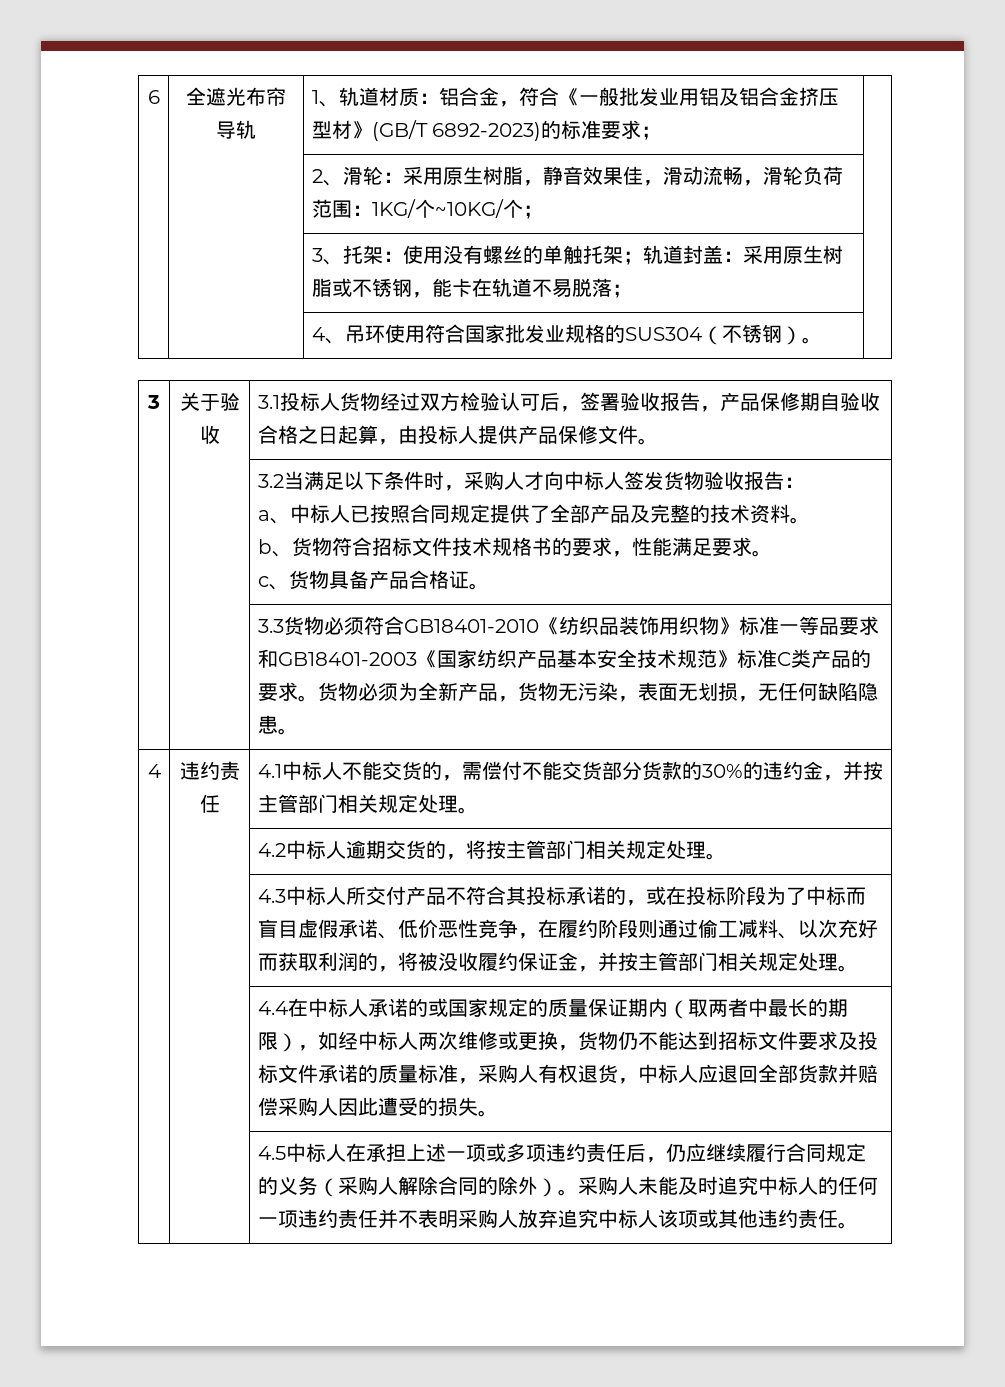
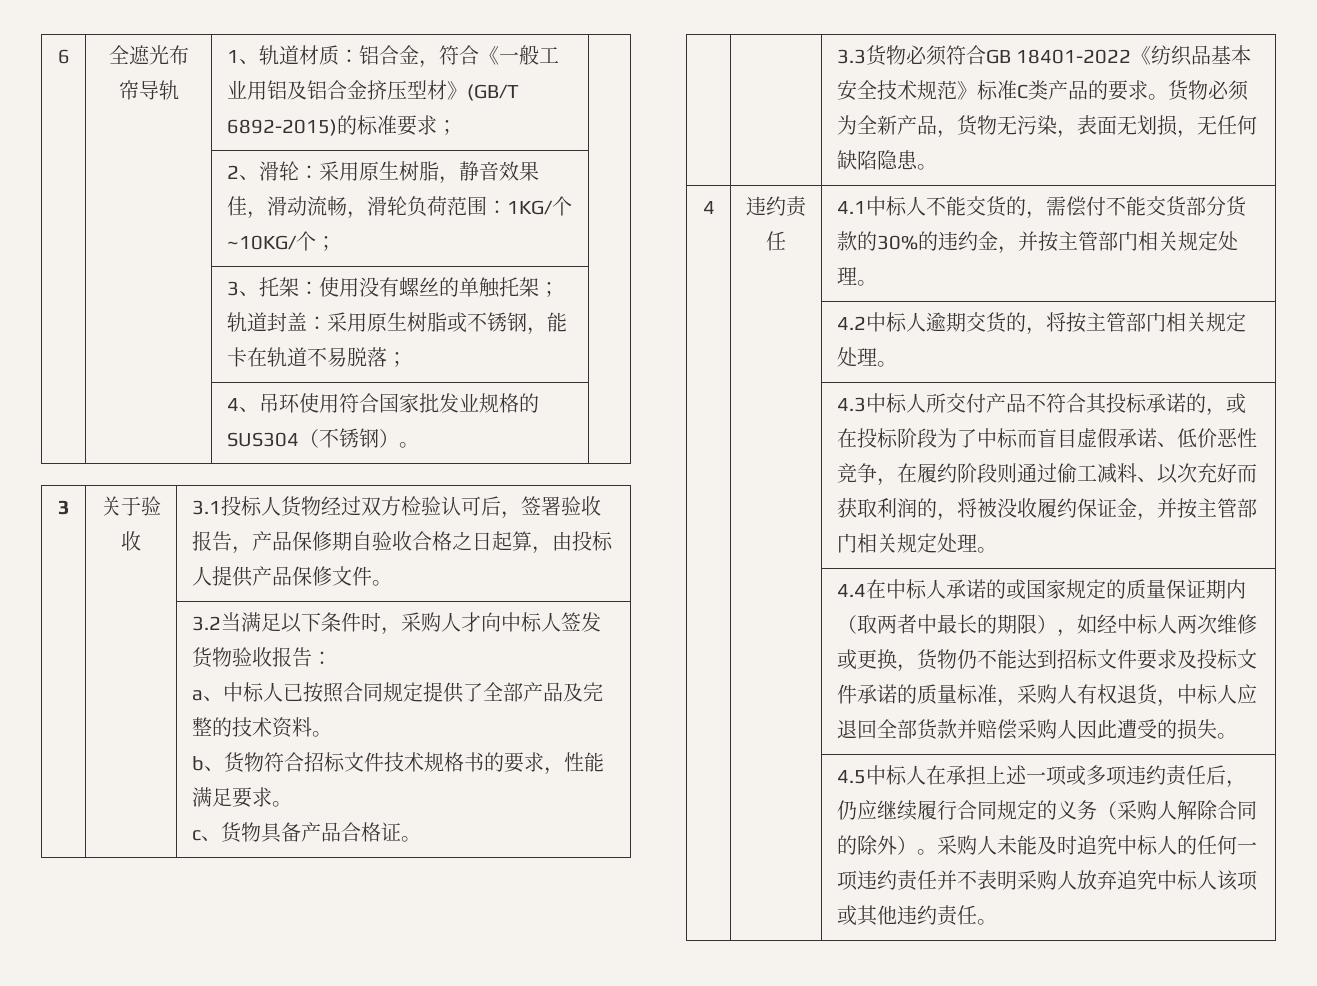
- 6 | 全遮光布帘导轨 | 1、轨道材质：铝合金，符合《一般批发业用铝及铝合金挤压型材》(GB/T 6892-2023)的标准要求； |
+ 6 | 全遮光布帘导轨 | 1、轨道材质：铝合金，符合《一般工业用铝及铝合金挤压型材》(GB/T 6892-2015)的标准要求； |
- 3.3货物必须符合GB18401-2010《纺织品装饰用织物》标准一等品要求和GB18401-2003《国家纺织产品基本安全技术规范》标准C类产品的要求。
+ 3.3货物必须符合GB 18401-2022《纺织品基本安全技术规范》标准C类产品的要求。

